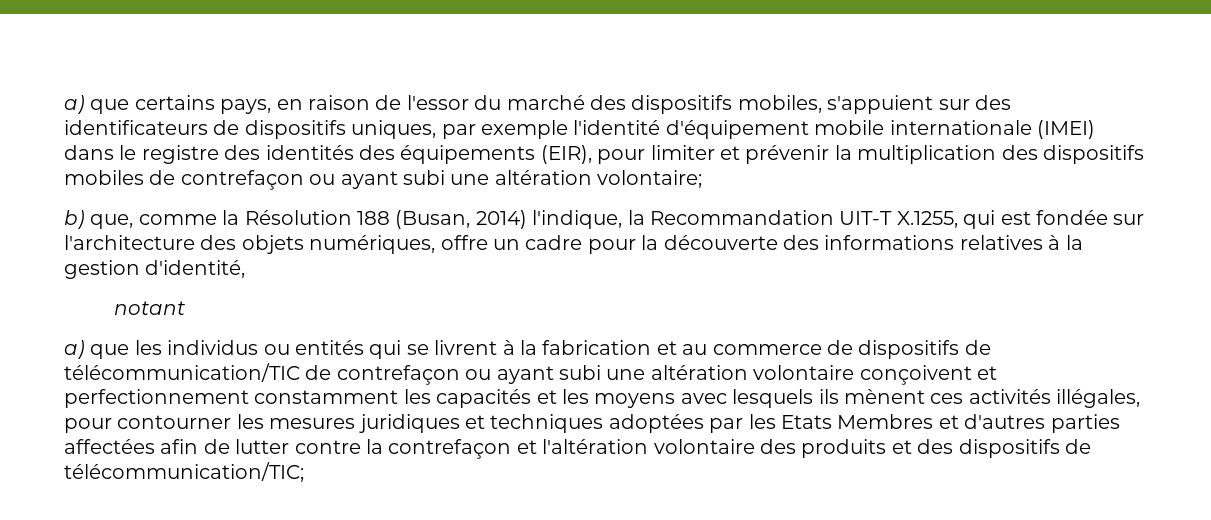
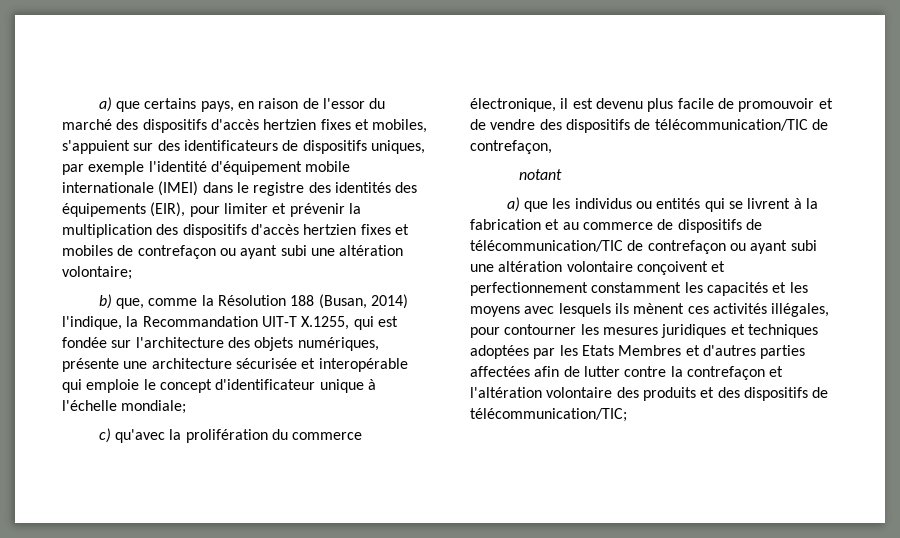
- a) que certains pays, en raison de l'essor du marché des dispositifs mobiles, s'appuient sur des identificateurs de dispositifs uniques, par exemple l'identité d'équipement mobile internationale (IMEI) dans le registre des identités des équipements (EIR), pour limiter et prévenir la multiplication des dispositifs mobiles de contrefaçon ou ayant subi une altération volontaire;
+ a) que certains pays, en raison de l'essor du marché des dispositifs d'accès hertzien fixes et mobiles, s'appuient sur des identificateurs de dispositifs uniques, par exemple l'identité d'équipement mobile internationale (IMEI) dans le registre des identités des équipements (EIR), pour limiter et prévenir la multiplication des dispositifs d'accès hertzien fixes et mobiles de contrefaçon ou ayant subi une altération volontaire;
- b) que, comme la Résolution 188 (Busan, 2014) l'indique, la Recommandation UIT-T X.1255, qui est fondée sur l'architecture des objets numériques, offre un cadre pour la découverte des informations relatives à la gestion d'identité,
+ b) que, comme la Résolution 188 (Busan, 2014) l'indique, la Recommandation UIT-T X.1255, qui est fondée sur l'architecture des objets numériques, présente une architecture sécurisée et interopérable qui emploie le concept d'identificateur unique à l'échelle mondiale;
+ c) qu'avec la prolifération du commerce électronique, il est devenu plus facile de promouvoir et de vendre des dispositifs de télécommunication/TIC de contrefaçon,

